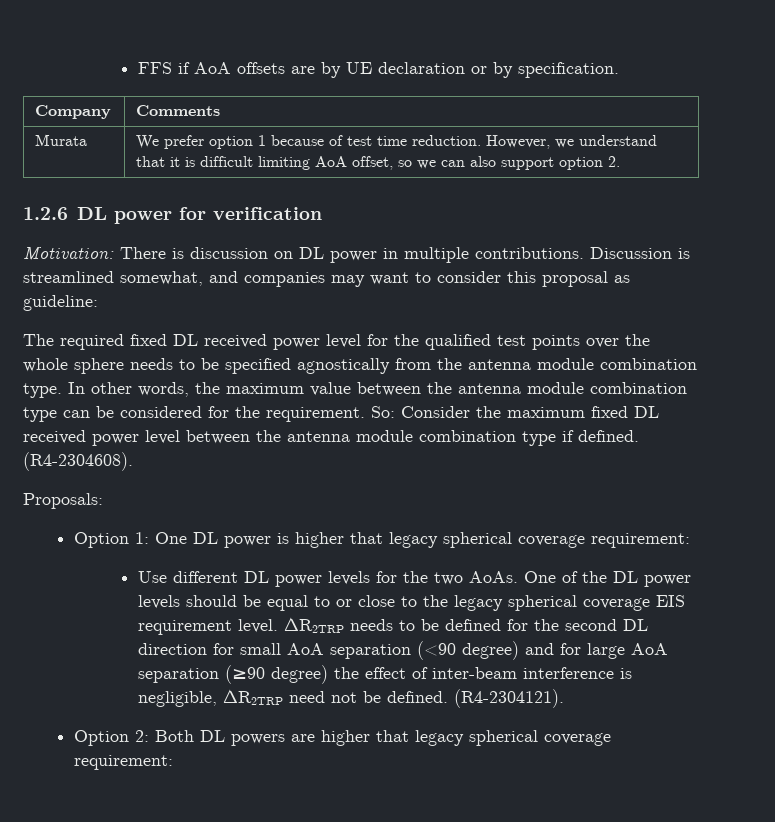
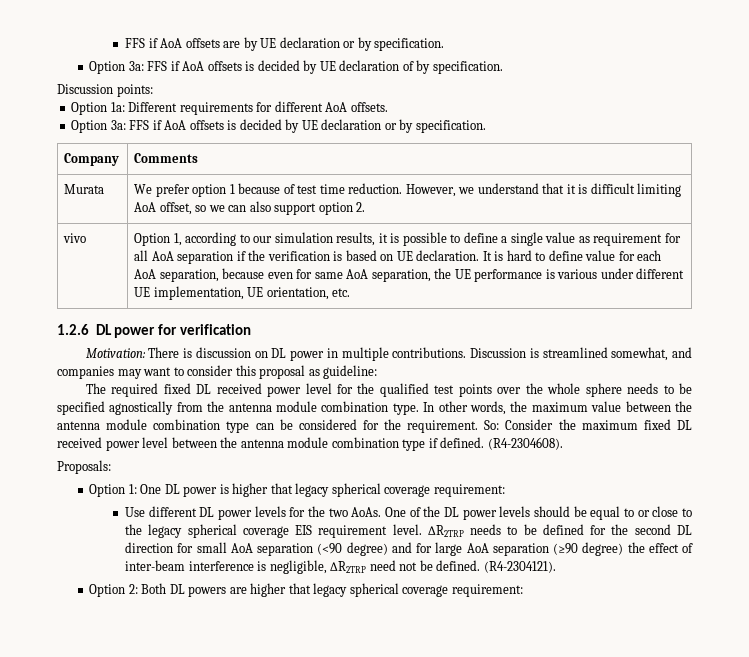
+ Option 3a: FFS if AoA offsets is decided by UE declaration of by specification.
+ Discussion points:
+ Option 1a: Different requirements for different AoA offsets.
+ Option 3a: FFS if AoA offsets is decided by UE declaration or by specification.
+ vivo | Option 1, according to our simulation results, it is possible to define a single value as requirement for all AoA separation if the verification is based on UE declaration. It is hard to define value for each AoA separation, because even for same AoA separation, the UE performance is various under different UE implementation, UE orientation, etc.

